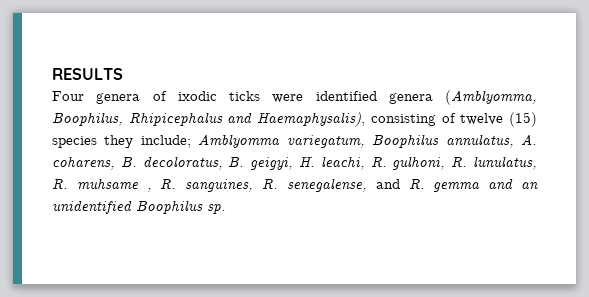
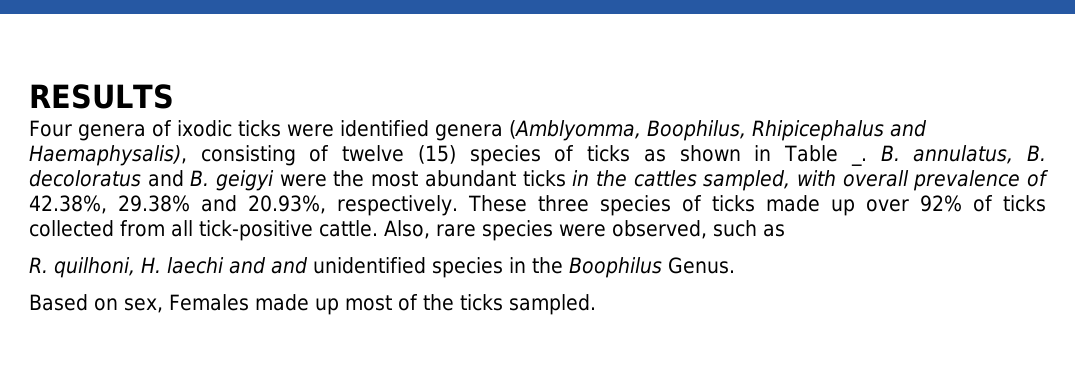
- Four genera of ixodic ticks were identified genera (Amblyomma, Boophilus, Rhipicephalus and Haemaphysalis), consisting of twelve (15) species they include; Amblyomma variegatum, Boophilus annulatus, A. coharens, B. decoloratus, B. geigyi, H. leachi, R. gulhoni, R. lunulatus, R. muhsame , R. sanguines, R. senegalense, and R. gemma and an unidentified Boophilus sp.
+ Four genera of ixodic ticks were identified genera (Amblyomma, Boophilus, Rhipicephalus and Haemaphysalis), consisting of twelve (15) species of ticks as shown in Table _. B. annulatus, B. decoloratus and B. geigyi were the most abundant ticks in the cattles sampled, with overall prevalence of 42.38%, 29.38% and 20.93%, respectively. These three species of ticks made up over 92% of ticks collected from all tick-positive cattle. Also, rare species were observed, such as
+ R. quilhoni, H. laechi and and unidentified species in the Boophilus Genus.
+ Based on sex, Females made up most of the ticks sampled.

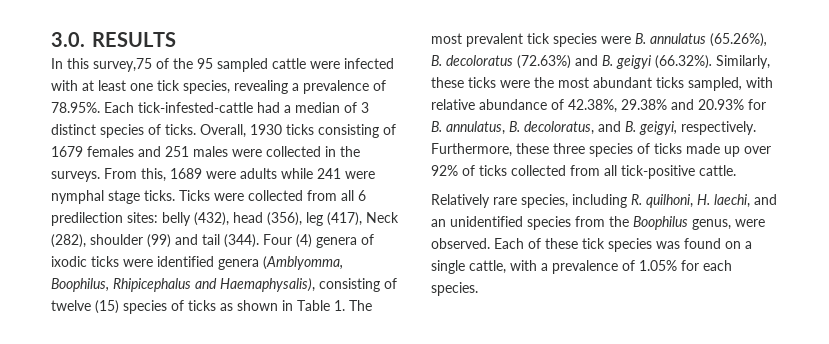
- RESULTS
+ 3.0. RESULTS
- Four genera of ixodic ticks were identified genera (Amblyomma, Boophilus, Rhipicephalus and Haemaphysalis), consisting of twelve (15) species of ticks as shown in Table _. B. annulatus, B. decoloratus and B. geigyi were the most abundant ticks in the cattles sampled, with overall prevalence of 42.38%, 29.38% and 20.93%, respectively. These three species of ticks made up over 92% of ticks collected from all tick-positive cattle. Also, rare species were observed, such as
- R. quilhoni, H. laechi and and unidentified species in the Boophilus Genus.
- Based on sex, Females made up most of the ticks sampled.
+ In this survey,75 of the 95 sampled cattle were infected with at least one tick species, revealing a prevalence of 78.95%. Each tick-infested-cattle had a median of 3 distinct species of ticks. Overall, 1930 ticks consisting of 1679 females and 251 males were collected in the surveys. From this, 1689 were adults while 241 were nymphal stage ticks. Ticks were collected from all 6 predilection sites: belly (432), head (356), leg (417), Neck (282), shoulder (99) and tail (344). Four (4) genera of ixodic ticks were identified genera (Amblyomma, Boophilus, Rhipicephalus and Haemaphysalis), consisting of twelve (15) species of ticks as shown in Table 1. The most prevalent tick species were B. annulatus (65.26%), B. decoloratus (72.63%) and B. geigyi (66.32%). Similarly, these ticks were the most abundant ticks sampled, with relative abundance of 42.38%, 29.38% and 20.93% for B. annulatus, B. decoloratus, and B. geigyi, respectively. Furthermore, these three species of ticks made up over 92% of ticks collected from all tick-positive cattle.
+ Relatively rare species, including R. quilhoni, H. laechi, and an unidentified species from the Boophilus genus, were observed. Each of these tick species was found on a single cattle, with a prevalence of 1.05% for each species.

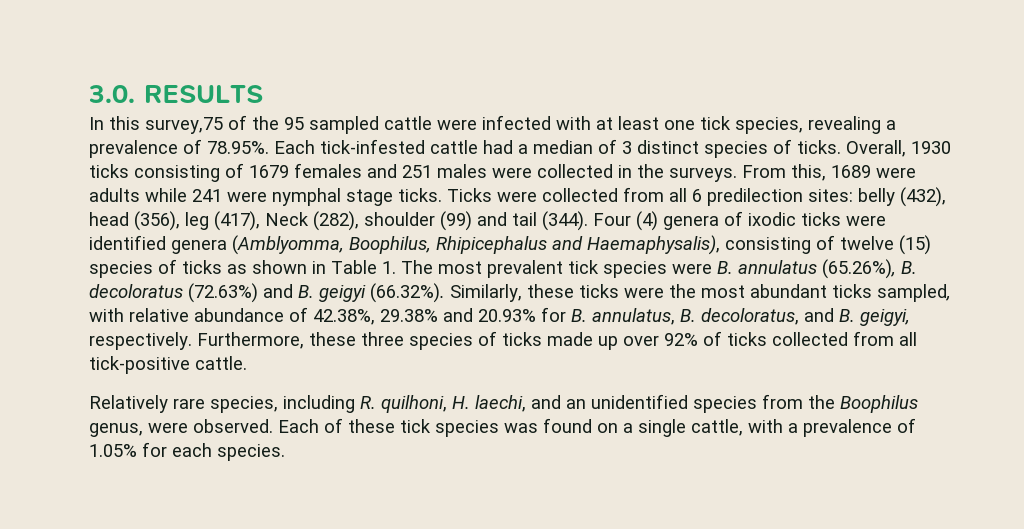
- In this survey,75 of the 95 sampled cattle were infected with at least one tick species, revealing a prevalence of 78.95%. Each tick-infested-cattle had a median of 3 distinct species of ticks.
+ In this survey,75 of the 95 sampled cattle were infected with at least one tick species, revealing a prevalence of 78.95%. Each tick-infested cattle had a median of 3 distinct species of ticks.

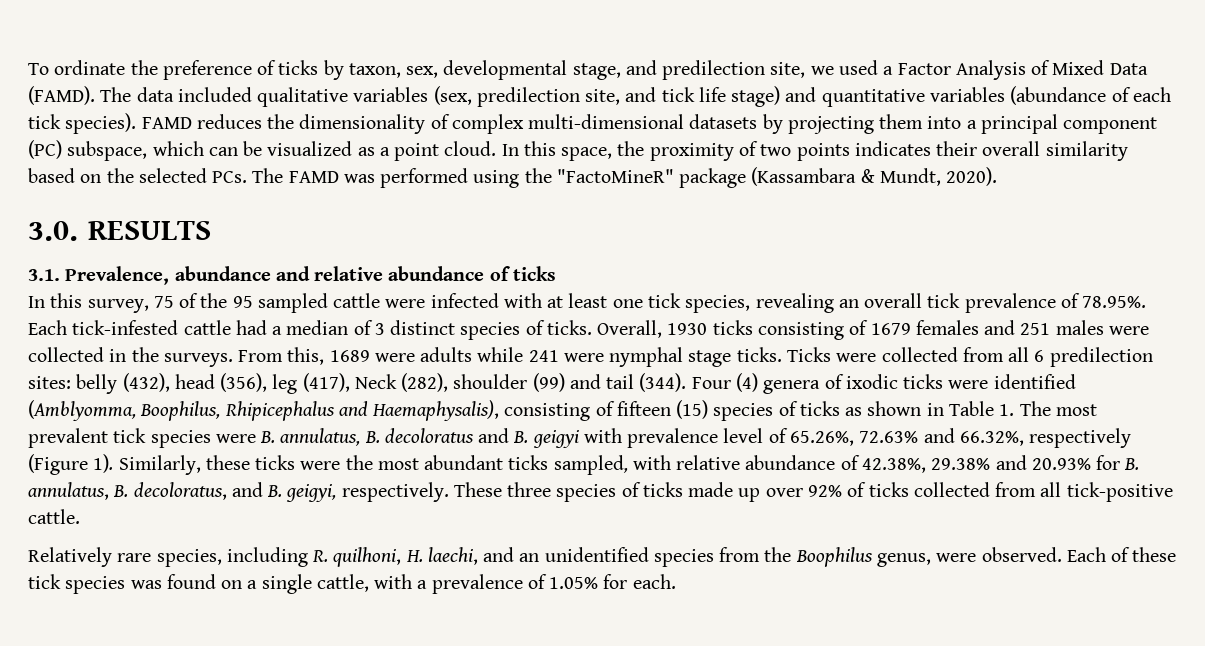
+ To ordinate the preference of ticks by taxon, sex, developmental stage, and predilection site, we used a Factor Analysis of Mixed Data (FAMD). The data included qualitative variables (sex, predilection site, and tick life stage) and quantitative variables (abundance of each tick species). FAMD reduces the dimensionality of complex multi-dimensional datasets by projecting them into a principal component (PC) subspace, which can be visualized as a point cloud. In this space, the proximity of two points indicates their overall similarity based on the selected PCs. The FAMD was performed using the "FactoMineR" package (Kassambara & Mundt, 2020).
  3.0. RESULTS
- In this survey,75 of the 95 sampled cattle were infected with at least one tick species, revealing a prevalence of 78.95%. Each tick-infested cattle had a median of 3 distinct species of ticks.
+ 3.1. Prevalence, abundance and relative abundance of ticks
+ In this survey, 75 of the 95 sampled cattle were infected with at least one tick species, revealing an overall tick prevalence of 78.95%. Each tick-infested cattle had a median of 3 distinct species of ticks.
- Four (4) genera of ixodic ticks were identified genera (Amblyomma, Boophilus, Rhipicephalus and Haemaphysalis), consisting of twelve (15) species of ticks as shown in Table 1. The most prevalent tick species were B. annulatus (65.26%), B. decoloratus (72.63%) and B. geigyi (66.32%). Similarly, these ticks were the most abundant ticks sampled, with relative abundance of 42.38%, 29.38% and 20.93% for B. annulatus, B. decoloratus, and B. geigyi, respectively.
+ Four (4) genera of ixodic ticks were identified (Amblyomma, Boophilus, Rhipicephalus and Haemaphysalis), consisting of fifteen (15) species of ticks as shown in Table 1. The most prevalent tick species were B. annulatus, B. decoloratus and B. geigyi with prevalence level of 65.26%, 72.63% and 66.32%, respectively (Figure 1). Similarly, these ticks were the most abundant ticks sampled, with relative abundance of 42.38%, 29.38% and 20.93% for B. annulatus, B. decoloratus, and B. geigyi, respectively.
- Furthermore, these three species of ticks made up over 92% of ticks collected from all tick-positive cattle.
+ These three species of ticks made up over 92% of ticks collected from all tick-positive cattle.
- Each of these tick species was found on a single cattle, with a prevalence of 1.05% for each species.
+ Each of these tick species was found on a single cattle, with a prevalence of 1.05% for each.

